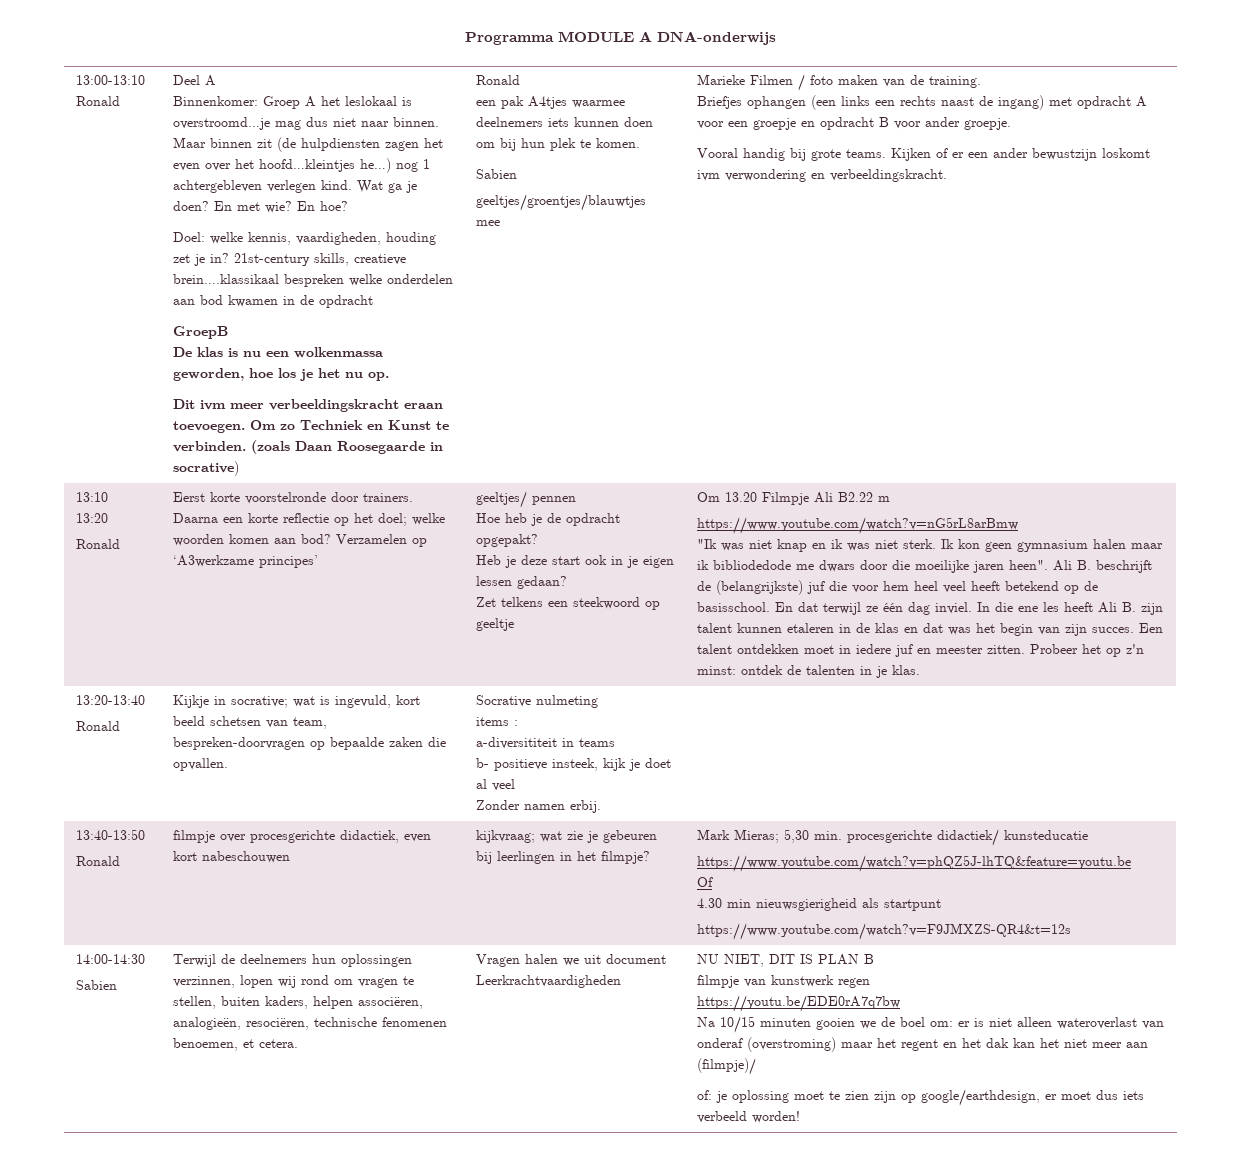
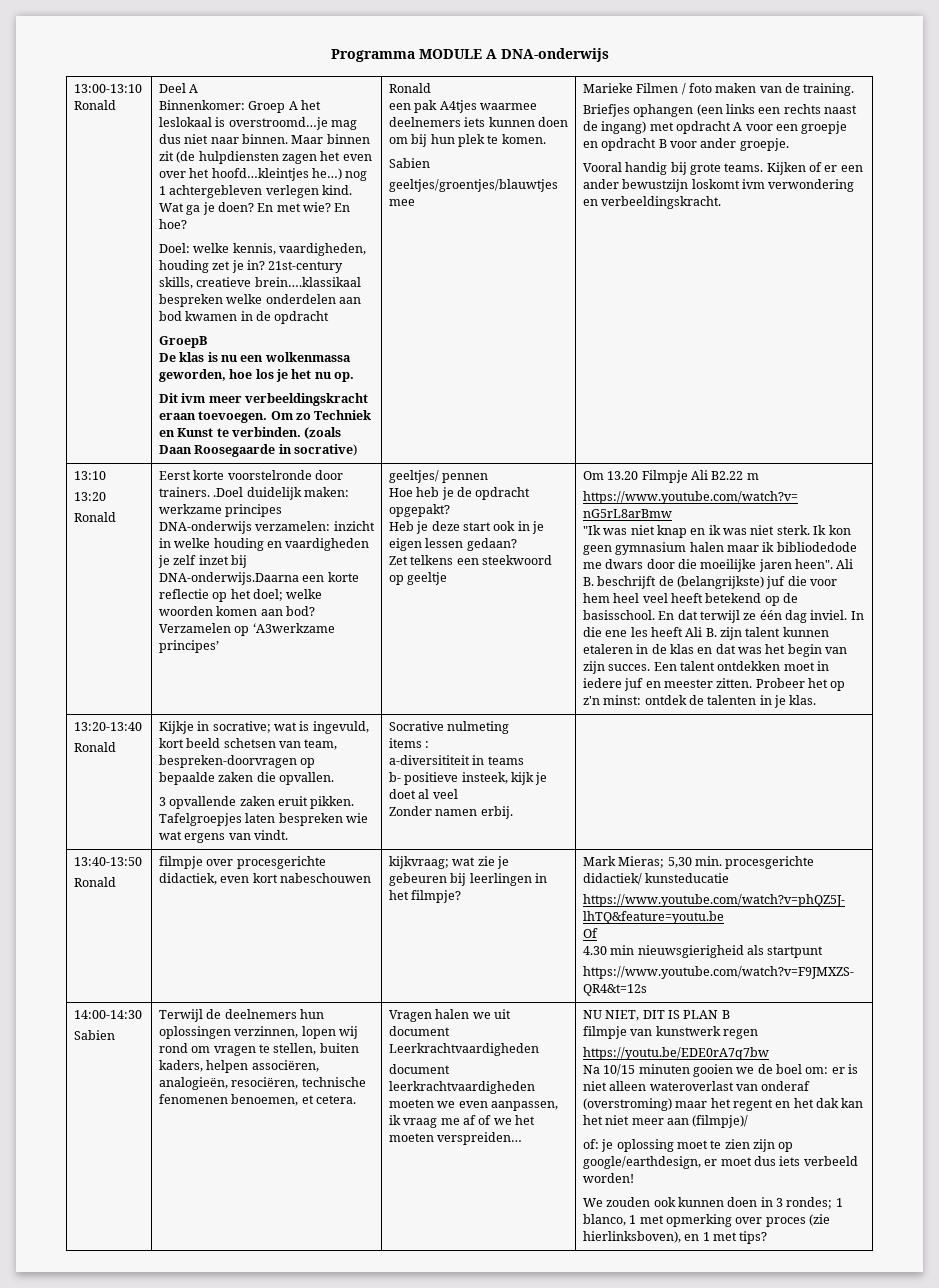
- Eerst korte voorstelronde door trainers. Daarna een korte reflectie op het doel; welke woorden komen aan bod?
+ Eerst korte voorstelronde door trainers. .Doel duidelijk maken: werkzame principes DNA-onderwijs verzamelen: inzicht in welke houding en vaardigheden je zelf inzet bij DNA-onderwijs.Daarna een korte reflectie op het doel; welke woorden komen aan bod?
+ 3 opvallende zaken eruit pikken. Tafelgroepjes laten bespreken wie wat ergens van vindt.
+ document leerkrachtvaardigheden moeten we even aanpassen, ik vraag me af of we het moeten verspreiden…
+ We zouden ook kunnen doen in 3 rondes; 1 blanco, 1 met opmerking over proces (zie hierlinksboven), en 1 met tips?

